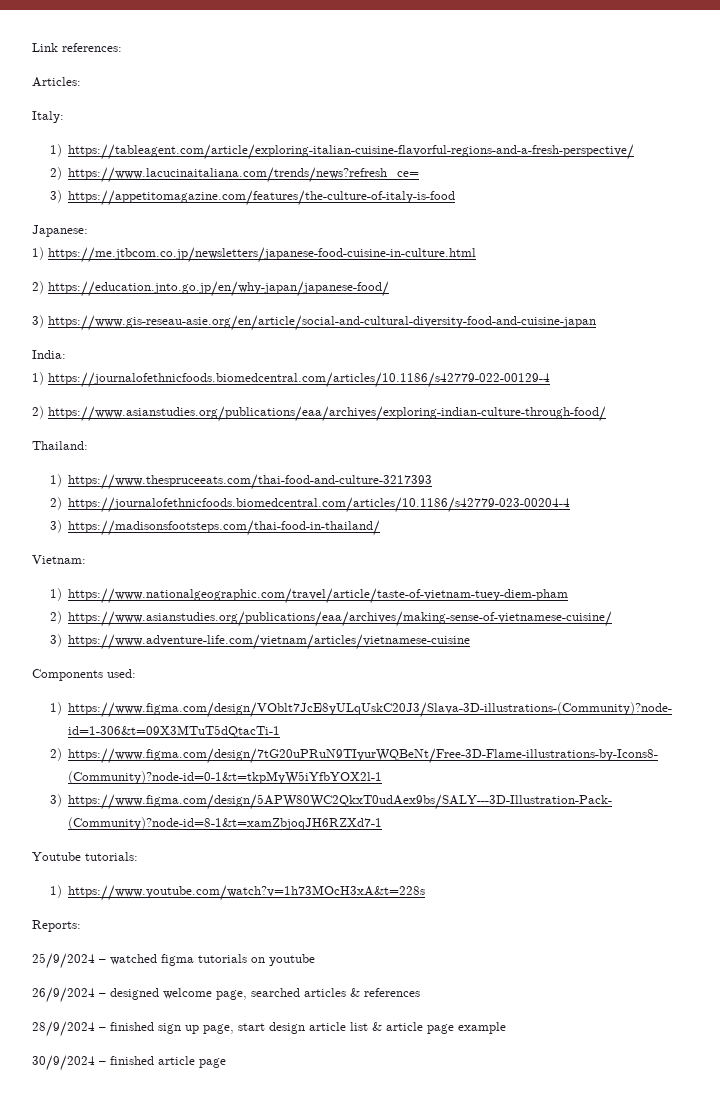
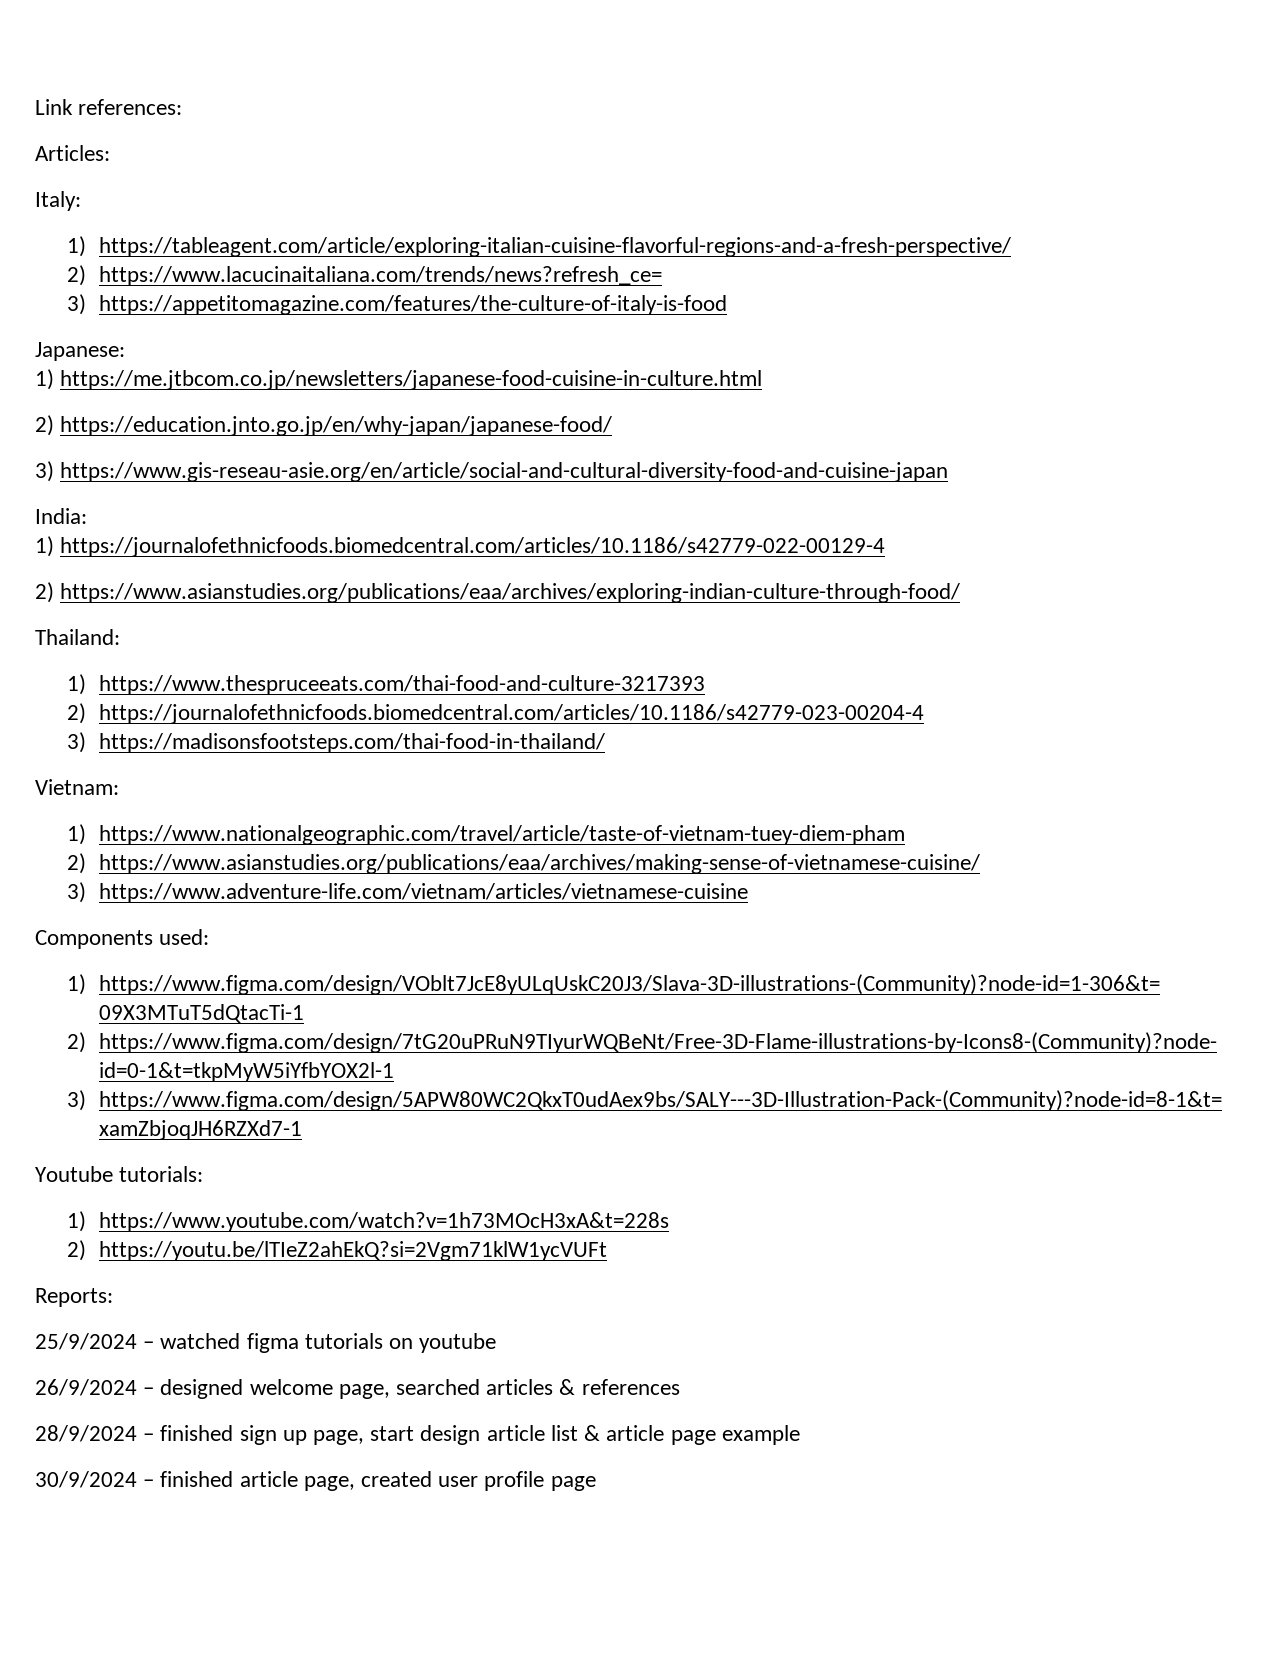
+ 2) https://youtu.be/lTIeZ2ahEkQ?si=2Vgm71klW1ycVUFt
- 30/9/2024 – finished article page
+ 30/9/2024 – finished article page, created user profile page

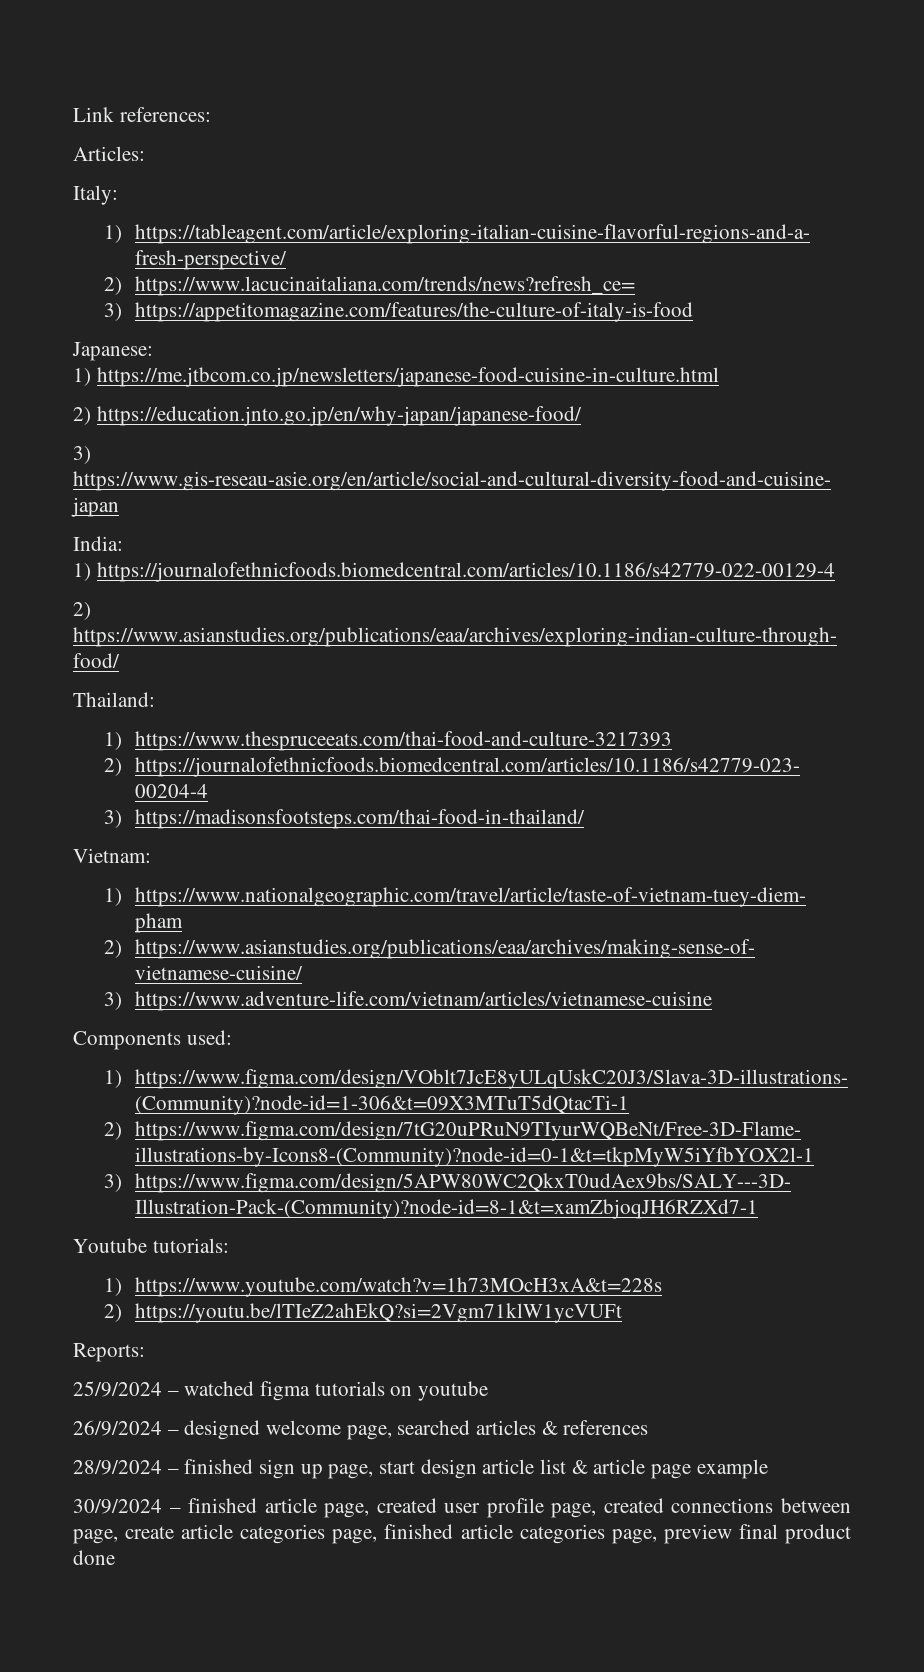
- 30/9/2024 – finished article page, created user profile page
+ 30/9/2024 – finished article page, created user profile page, created connections between page, create article categories page, finished article categories page, preview final product done

